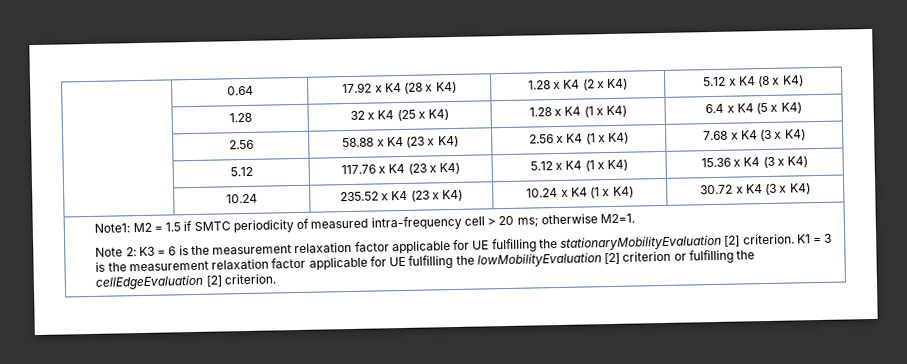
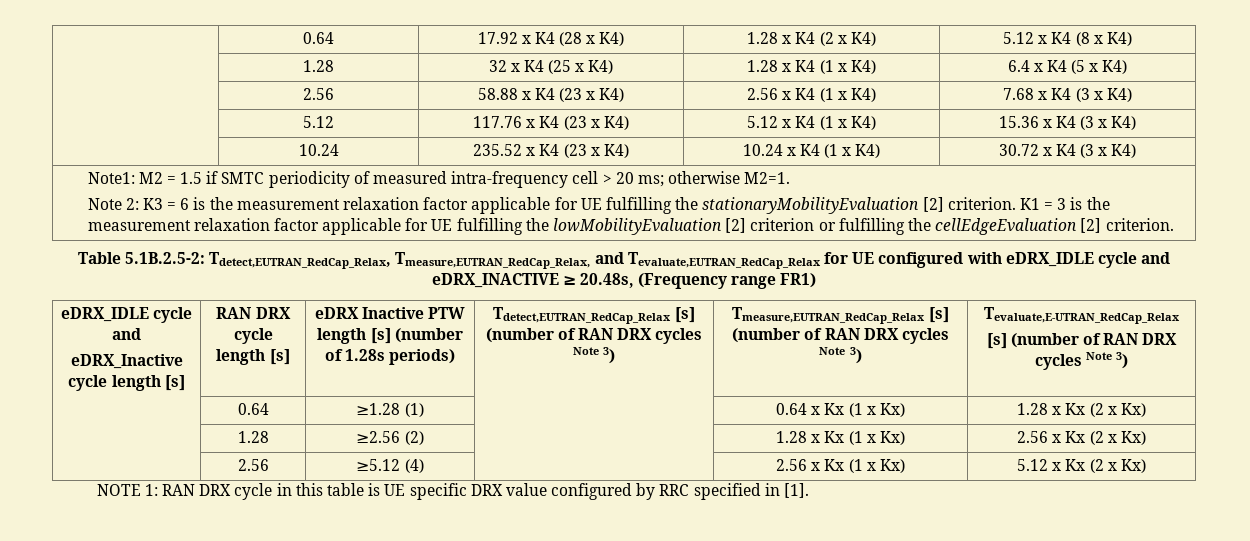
+ Table 5.1B.2.5-2: Tdetect,EUTRAN_RedCap_Relax, Tmeasure,EUTRAN_RedCap_Relax, and Tevaluate,EUTRAN_RedCap_Relax for UE configured with eDRX_IDLE cycle and eDRX_INACTIVE ≥ 20.48s, (Frequency range FR1)
+ eDRX_IDLE cycle and
+ eDRX_Inactive cycle length [s] | RAN DRX cycle length [s] | eDRX Inactive PTW length [s] (number of 1.28s periods) | Tdetect,EUTRAN_RedCap_Relax [s] (number of RAN DRX cycles Note 3) | Tmeasure,EUTRAN_RedCap_Relax [s] (number of RAN DRX cycles Note 3) | Tevaluate,E-UTRAN_RedCap_Relax
+ [s] (number of RAN DRX cycles Note 3)
+ | 0.64 | ≥1.28 (1) | | 0.64 x Kx (1 x Kx) | 1.28 x Kx (2 x Kx)
+ | 1.28 | ≥2.56 (2) | | 1.28 x Kx (1 x Kx) | 2.56 x Kx (2 x Kx)
+ | 2.56 | ≥5.12 (4) | | 2.56 x Kx (1 x Kx) | 5.12 x Kx (2 x Kx)
+ NOTE 1: RAN DRX cycle in this table is UE specific DRX value configured by RRC specified in [1].

